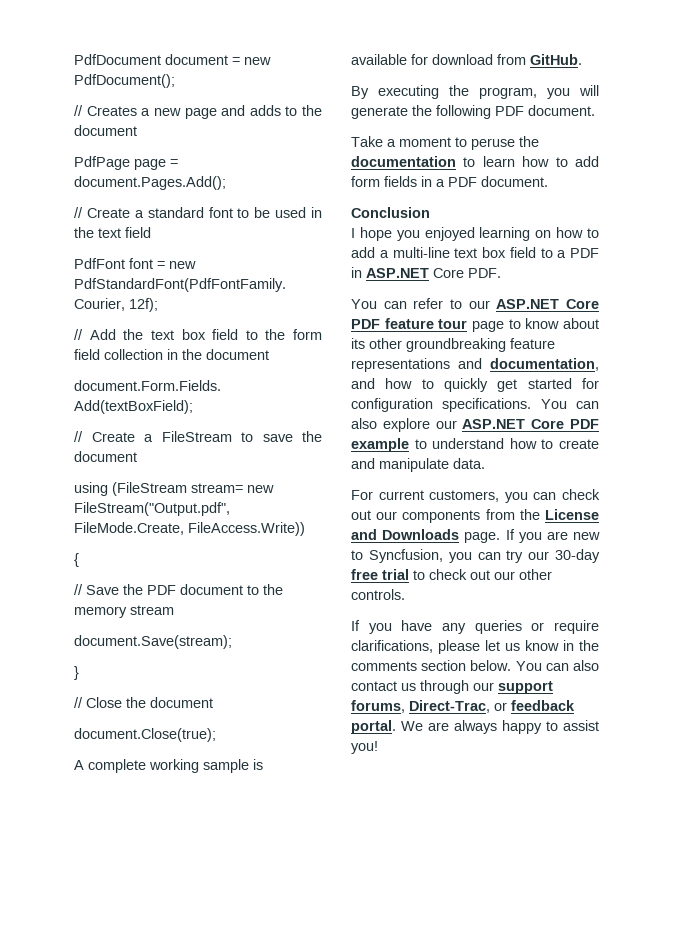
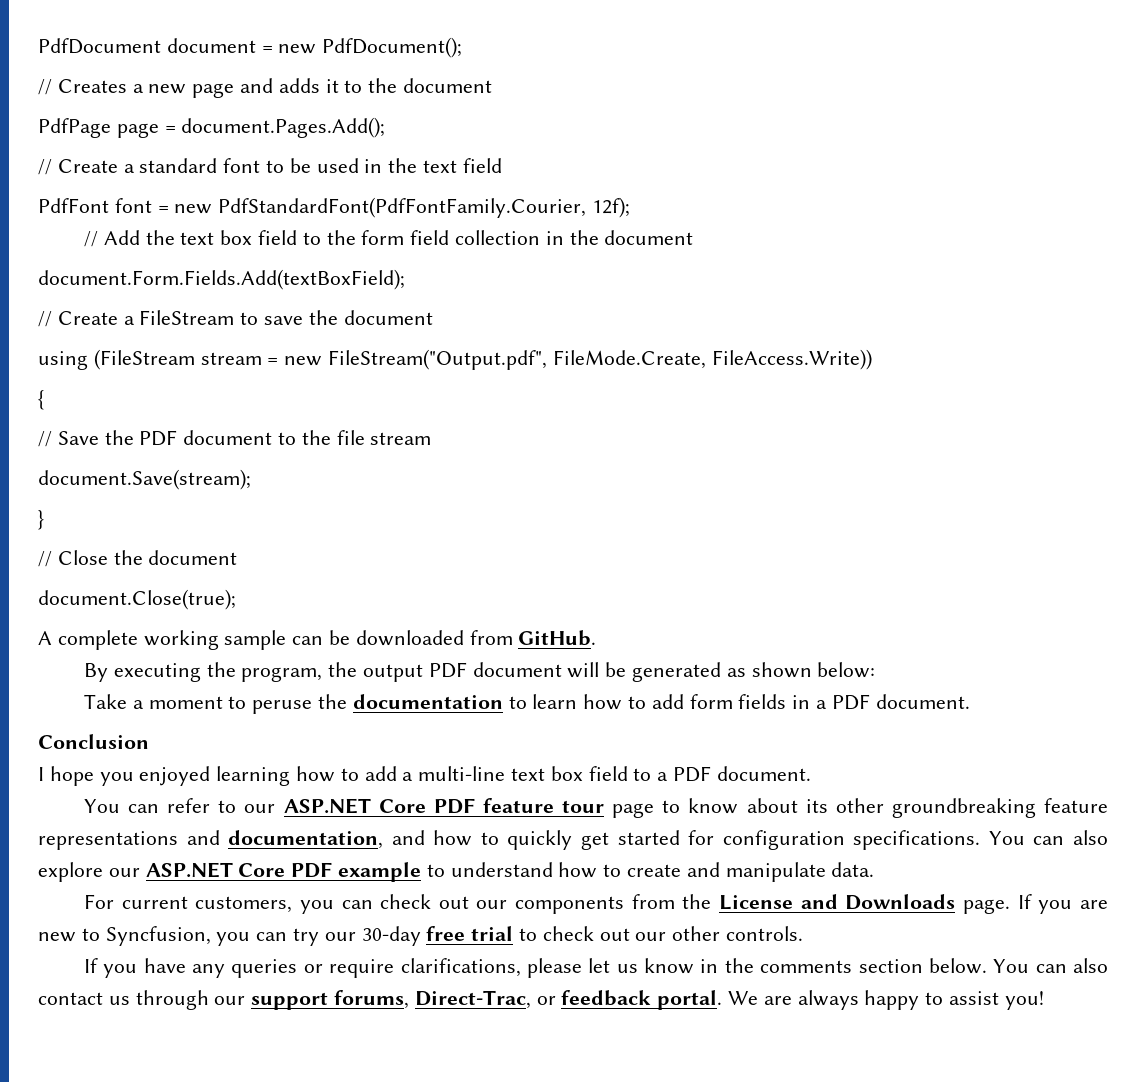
- // Creates a new page and adds to the document
+ // Creates a new page and adds it to the document
- using (FileStream stream= new FileStream("Output.pdf", FileMode.Create, FileAccess.Write))
+ using (FileStream stream = new FileStream("Output.pdf", FileMode.Create, FileAccess.Write))
- // Save the PDF document to the memory stream
+ // Save the PDF document to the file stream
- A complete working sample is available for download from GitHub.
+ A complete working sample can be downloaded from GitHub.
- By executing the program, you will generate the following PDF document.
+ By executing the program, the output PDF document will be generated as shown below:
- I hope you enjoyed learning on how to add a multi-line text box field to a PDF in ASP.NET Core PDF.
+ I hope you enjoyed learning how to add a multi-line text box field to a PDF document.

